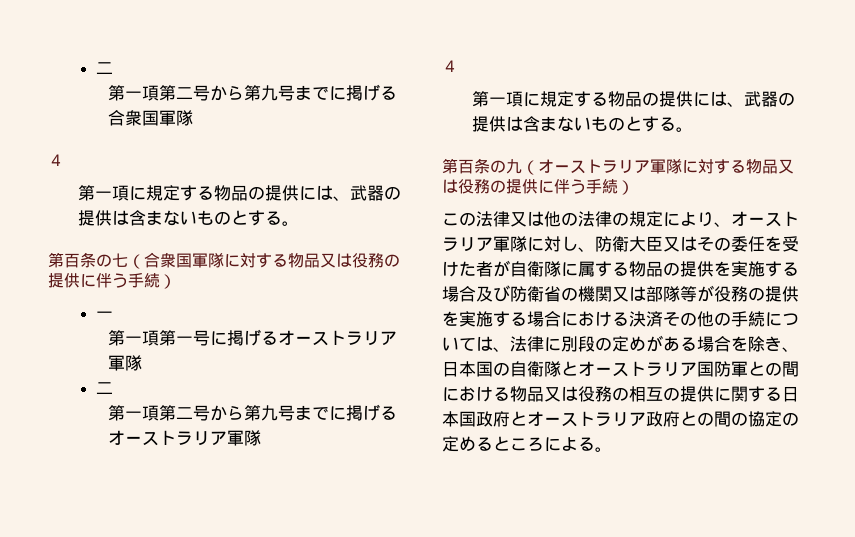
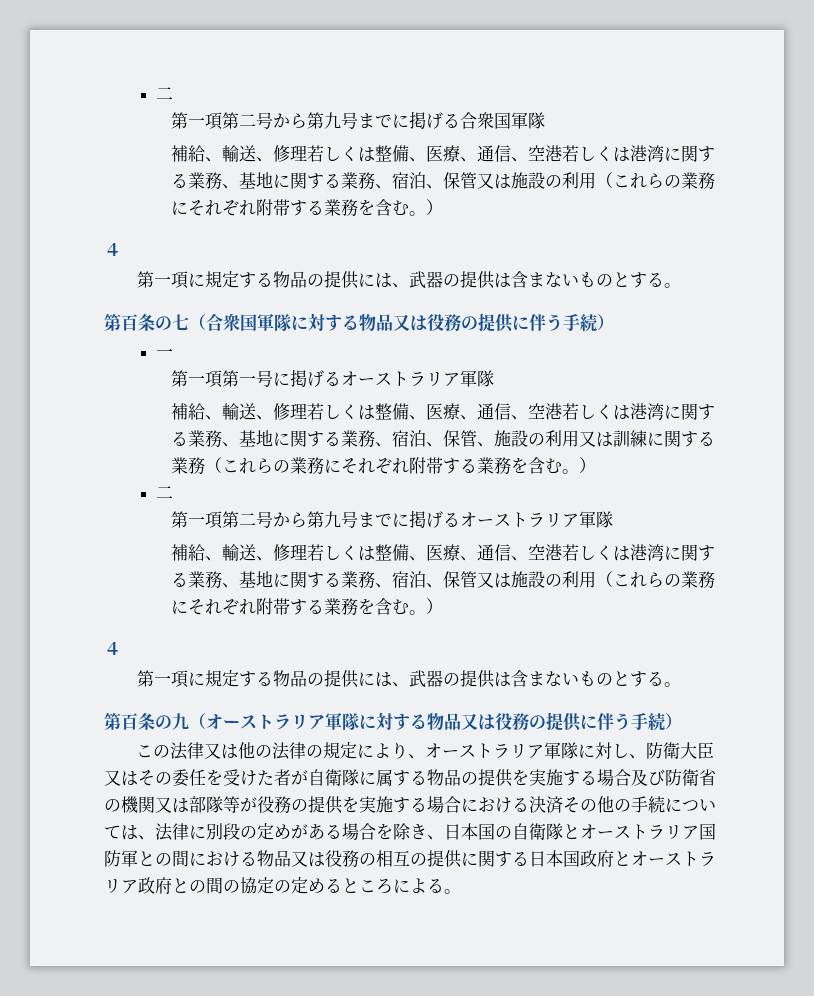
  第一項第二号から第九号までに掲げる合衆国軍隊
+ 補給、輸送、修理若しくは整備、医療、通信、空港若しくは港湾に関する業務、基地に関する業務、宿泊、保管又は施設の利用（これらの業務にそれぞれ附帯する業務を含む。）
+ 補給、輸送、修理若しくは整備、医療、通信、空港若しくは港湾に関する業務、基地に関する業務、宿泊、保管、施設の利用又は訓練に関する業務（これらの業務にそれぞれ附帯する業務を含む。）
  第一項第二号から第九号までに掲げるオーストラリア軍隊
+ 補給、輸送、修理若しくは整備、医療、通信、空港若しくは港湾に関する業務、基地に関する業務、宿泊、保管又は施設の利用（これらの業務にそれぞれ附帯する業務を含む。）

